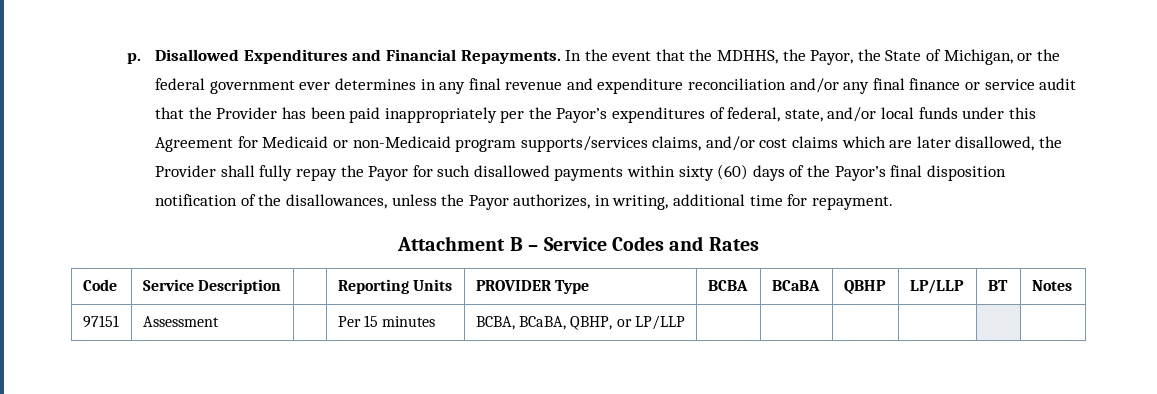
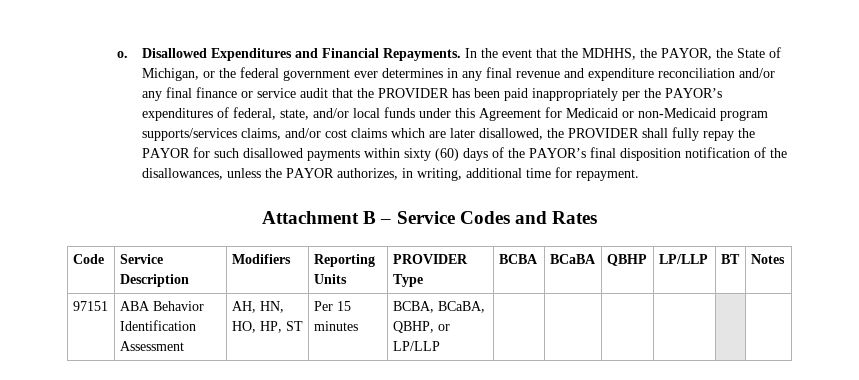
- p. Disallowed Expenditures and Financial Repayments.
+ o. Disallowed Expenditures and Financial Repayments.
- In the event that the MDHHS, the Payor, the State of Michigan, or the federal government ever determines in any final revenue and expenditure reconciliation and/or any final finance or service audit that the Provider has been paid inappropriately per the Payor’s expenditures of federal, state, and/or local funds under this Agreement for Medicaid or non-Medicaid program supports/services claims, and/or cost claims which are later disallowed, the Provider shall fully repay the Payor for such disallowed payments within sixty (60) days of the Payor’s final disposition notification of the disallowances, unless the Payor authorizes, in writing, additional time for repayment.
+ In the event that the MDHHS, the PAYOR, the State of Michigan, or the federal government ever determines in any final revenue and expenditure reconciliation and/or any final finance or service audit that the PROVIDER has been paid inappropriately per the PAYOR’s expenditures of federal, state, and/or local funds under this Agreement for Medicaid or non-Medicaid program supports/services claims, and/or cost claims which are later disallowed, the PROVIDER shall fully repay the PAYOR for such disallowed payments within sixty (60) days of the PAYOR’s final disposition notification of the disallowances, unless the PAYOR authorizes, in writing, additional time for repayment.
- Code | Service Description | | Reporting Units | PROVIDER Type | BCBA | BCaBA | QBHP | LP/LLP | BT | Notes
+ Code | Service Description | Modifiers | Reporting Units | PROVIDER Type | BCBA | BCaBA | QBHP | LP/LLP | BT | Notes
- 97151 | Assessment | | Per 15 minutes | BCBA, BCaBA, QBHP, or LP/LLP | | | | | |
+ 97151 | ABA Behavior Identification Assessment | AH, HN, HO, HP, ST | Per 15 minutes | BCBA, BCaBA, QBHP, or LP/LLP | | | | | |

